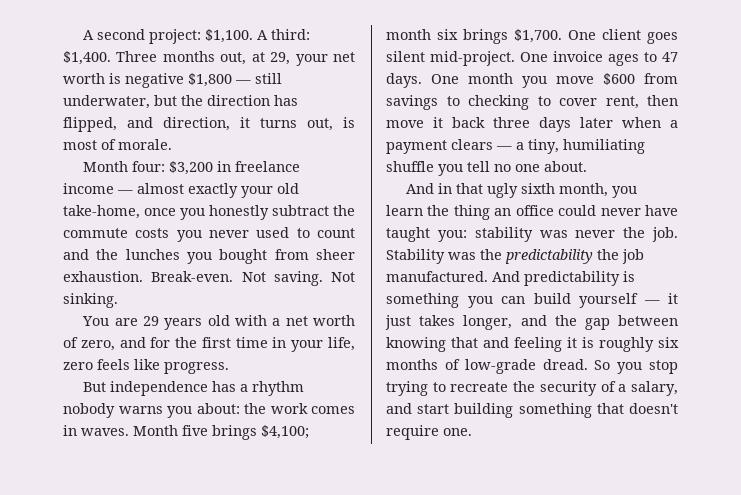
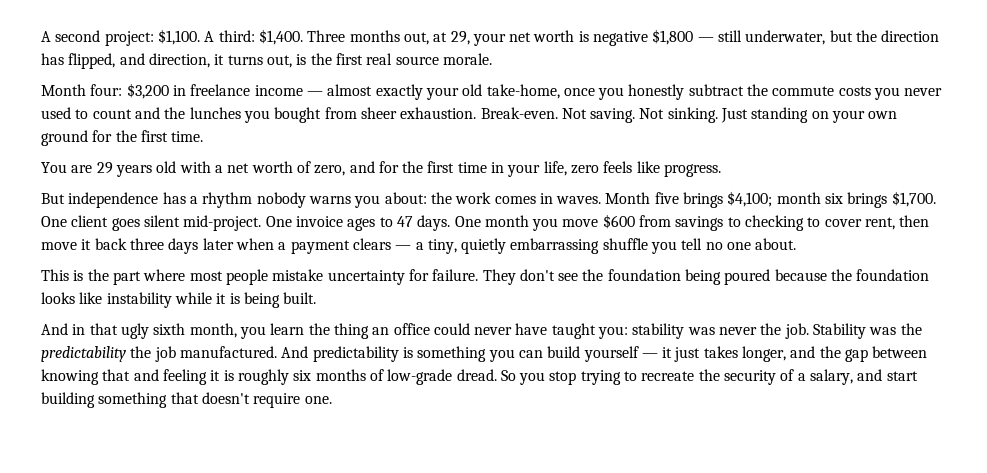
- Three months out, at 29, your net worth is negative $1,800 — still underwater, but the direction has flipped, and direction, it turns out, is most of morale.
+ Three months out, at 29, your net worth is negative $1,800 — still underwater, but the direction has flipped, and direction, it turns out, is the first real source morale.
+ Just standing on your own ground for the first time.
- One month you move $600 from savings to checking to cover rent, then move it back three days later when a payment clears — a tiny, humiliating shuffle you tell no one about.
+ One month you move $600 from savings to checking to cover rent, then move it back three days later when a payment clears — a tiny, quietly embarrassing shuffle you tell no one about.
+ This is the part where most people mistake uncertainty for failure. They don't see the foundation being poured because the foundation looks like instability while it is being built.

